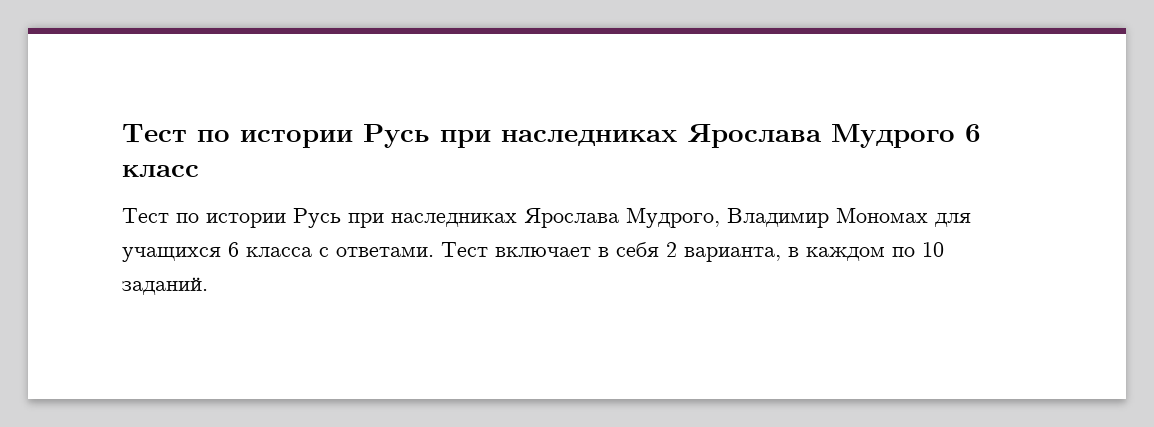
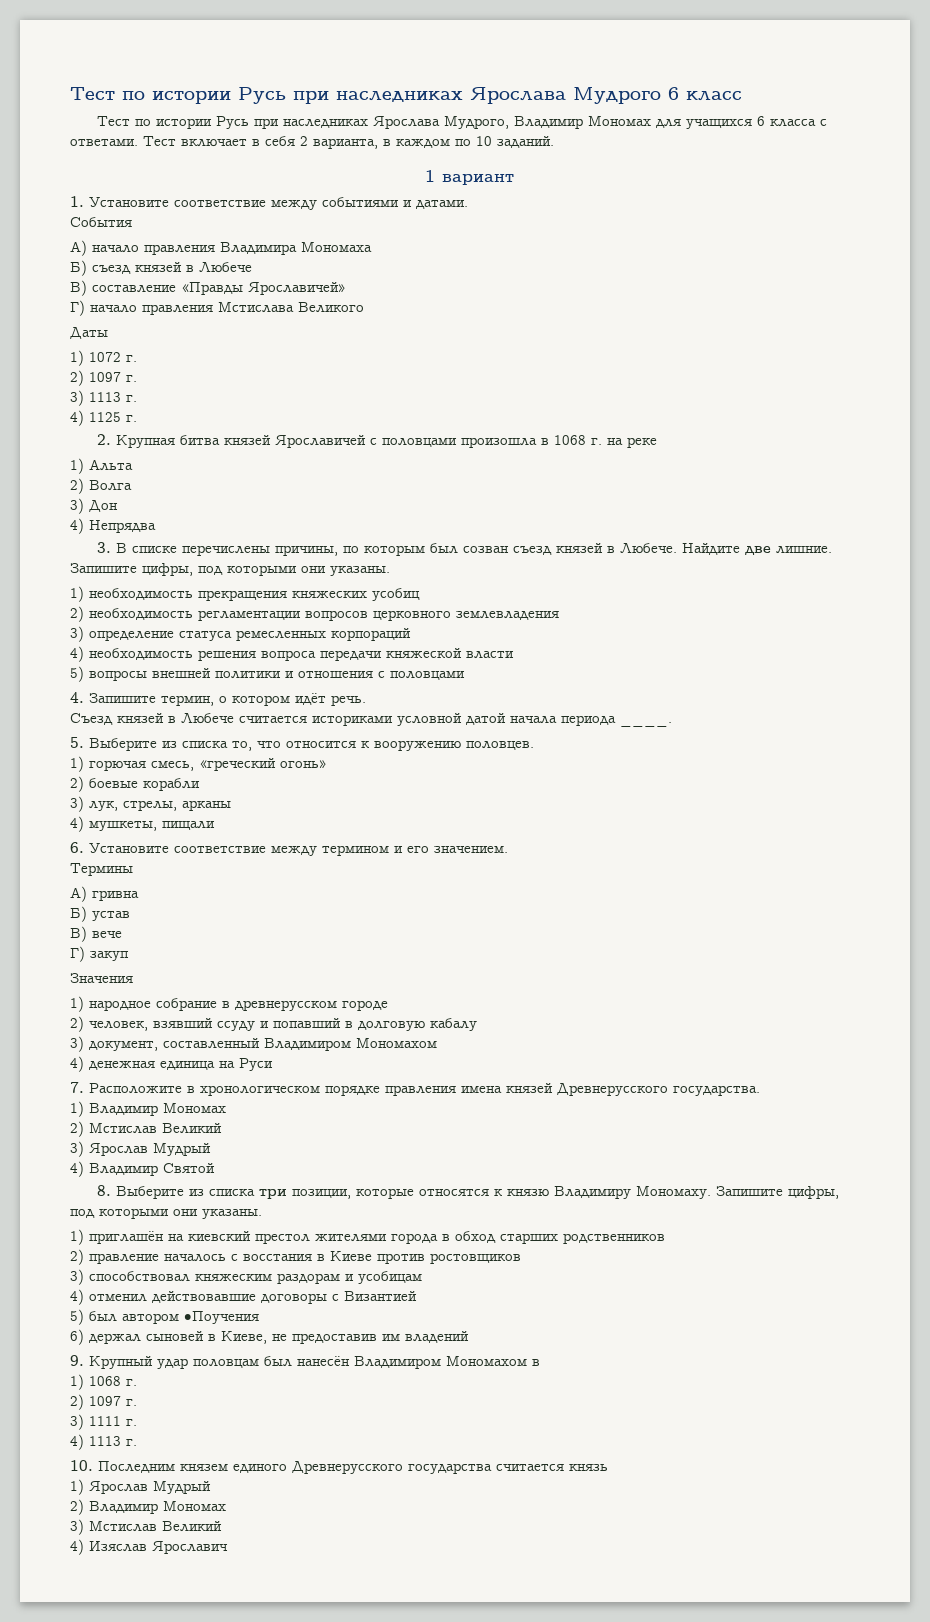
+ 1 вариант
+ 1. Установите соответствие между событиями и датами.
+ События
+ А) начало правления Владимира Мономаха
+ Б) съезд князей в Любече
+ В) составление «Правды Ярославичей»
+ Г) начало правления Мстислава Великого
+ Даты
+ 1) 1072 г.
+ 2) 1097 г.
+ 3) 1113 г.
+ 4) 1125 г.
+ 2. Крупная битва князей Ярославичей с половцами произошла в 1068 г. на реке
+ 1) Альта
+ 2) Волга
+ 3) Дон
+ 4) Непрядва
+ 3. В списке перечислены причины, по которым был созван съезд князей в Любече. Найдите две лишние. Запишите цифры, под которыми они указаны.
+ 1) необходимость прекращения княжеских усобиц
+ 2) необходимость регламентации вопросов церковного землевладения
+ 3) определение статуса ремесленных корпораций
+ 4) необходимость решения вопроса передачи княжеской власти
+ 5) вопросы внешней политики и отношения с половцами
+ 4. Запишите термин, о котором идёт речь.
+ Съезд князей в Любече считается историками условной датой начала периода ____.
+ 5. Выберите из списка то, что относится к вооружению половцев.
+ 1) горючая смесь, «греческий огонь»
+ 2) боевые корабли
+ 3) лук, стрелы, арканы
+ 4) мушкеты, пищали
+ 6. Установите соответствие между термином и его значением.
+ Термины
+ А) гривна
+ Б) устав
+ В) вече
+ Г) закуп
+ Значения
+ 1) народное собрание в древнерусском городе
+ 2) человек, взявший ссуду и попавший в долговую кабалу
+ 3) документ, составленный Владимиром Мономахом
+ 4) денежная единица на Руси
+ 7. Расположите в хронологическом порядке правления имена князей Древнерусского государства.
+ 1) Владимир Мономах
+ 2) Мстислав Великий
+ 3) Ярослав Мудрый
+ 4) Владимир Святой
+ 8. Выберите из списка три позиции, которые относятся к князю Владимиру Мономаху. Запишите цифры, под которыми они указаны.
+ 1) приглашён на киевский престол жителями города в обход старших родственников
+ 2) правление началось с восстания в Киеве против ростовщиков
+ 3) способствовал княжеским раздорам и усобицам
+ 4) отменил действовавшие договоры с Византией
+ 5) был автором •Поучения
+ 6) держал сыновей в Киеве, не предоставив им владений
+ 9. Крупный удар половцам был нанесён Владимиром Мономахом в
+ 1) 1068 г.
+ 2) 1097 г.
+ 3) 1111 г.
+ 4) 1113 г.
+ 10. Последним князем единого Древнерусского государства считается князь
+ 1) Ярослав Мудрый
+ 2) Владимир Мономах
+ 3) Мстислав Великий
+ 4) Изяслав Ярославич

